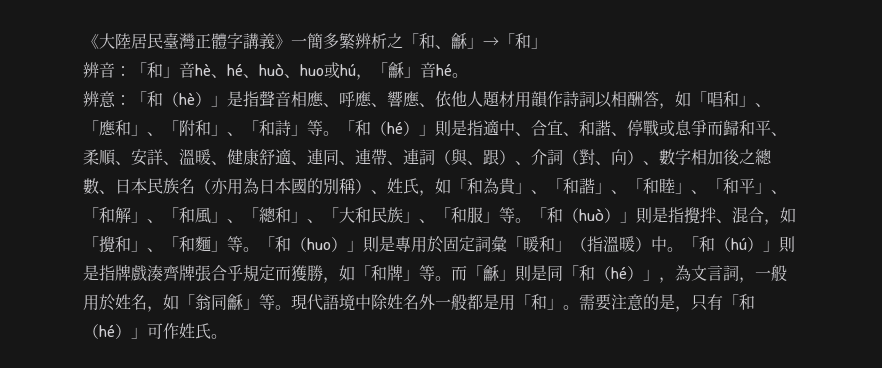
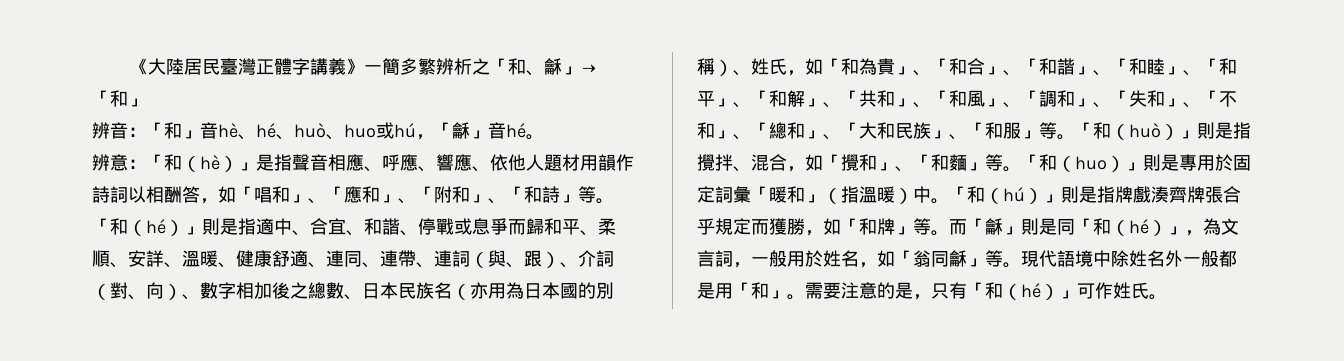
- 「和（hé）」則是指適中、合宜、和諧、停戰或息爭而歸和平、柔順、安詳、溫暖、健康舒適、連同、連帶、連詞（與、跟）、介詞（對、向）、數字相加後之總數、日本民族名（亦用為日本國的別稱）、姓氏，如「和為貴」、「和諧」、「和睦」、「和平」、「和解」、「和風」、「總和」、「大和民族」、「和服」等。
+ 「和（hé）」則是指適中、合宜、和諧、停戰或息爭而歸和平、柔順、安詳、溫暖、健康舒適、連同、連帶、連詞（與、跟）、介詞（對、向）、數字相加後之總數、日本民族名（亦用為日本國的別稱）、姓氏，如「和為貴」、「和合」、「和諧」、「和睦」、「和平」、「和解」、「共和」、「和風」、「調和」、「失和」、「不和」、「總和」、「大和民族」、「和服」等。

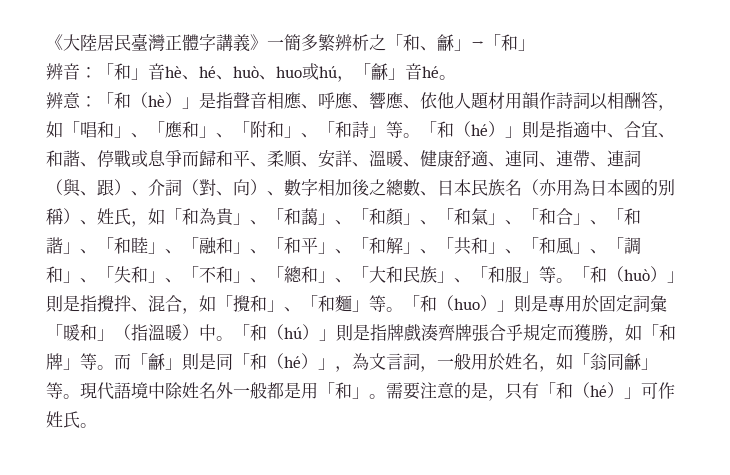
- 「和（hé）」則是指適中、合宜、和諧、停戰或息爭而歸和平、柔順、安詳、溫暖、健康舒適、連同、連帶、連詞（與、跟）、介詞（對、向）、數字相加後之總數、日本民族名（亦用為日本國的別稱）、姓氏，如「和為貴」、「和合」、「和諧」、「和睦」、「和平」、「和解」、「共和」、「和風」、「調和」、「失和」、「不和」、「總和」、「大和民族」、「和服」等。
+ 「和（hé）」則是指適中、合宜、和諧、停戰或息爭而歸和平、柔順、安詳、溫暖、健康舒適、連同、連帶、連詞（與、跟）、介詞（對、向）、數字相加後之總數、日本民族名（亦用為日本國的別稱）、姓氏，如「和為貴」、「和藹」、「和顏」、「和氣」、「和合」、「和諧」、「和睦」、「融和」、「和平」、「和解」、「共和」、「和風」、「調和」、「失和」、「不和」、「總和」、「大和民族」、「和服」等。

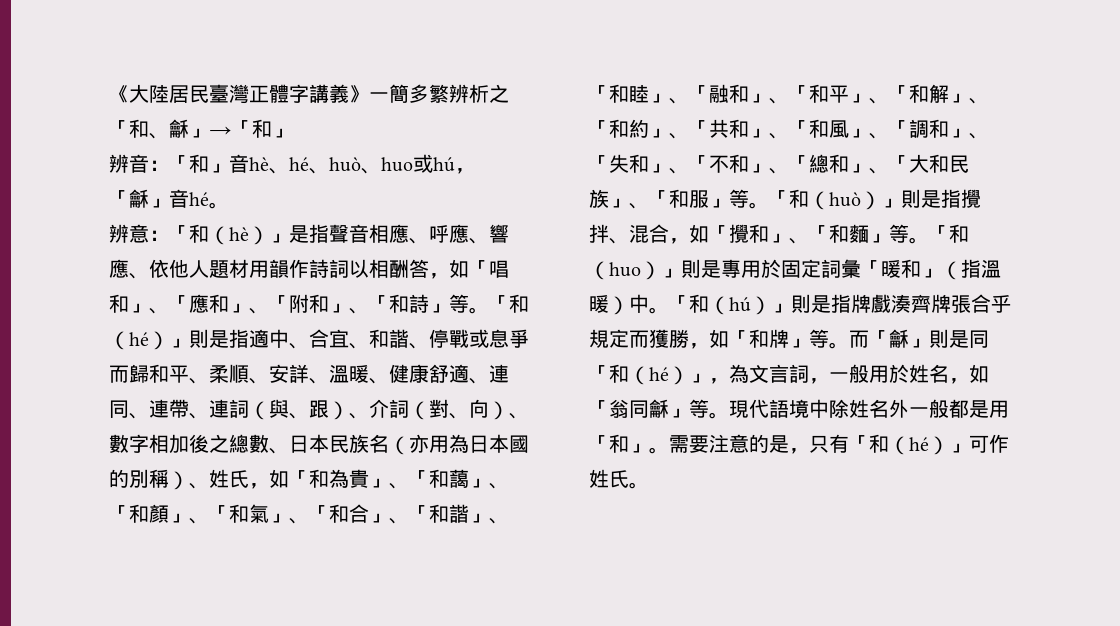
- 「和（hé）」則是指適中、合宜、和諧、停戰或息爭而歸和平、柔順、安詳、溫暖、健康舒適、連同、連帶、連詞（與、跟）、介詞（對、向）、數字相加後之總數、日本民族名（亦用為日本國的別稱）、姓氏，如「和為貴」、「和藹」、「和顏」、「和氣」、「和合」、「和諧」、「和睦」、「融和」、「和平」、「和解」、「共和」、「和風」、「調和」、「失和」、「不和」、「總和」、「大和民族」、「和服」等。
+ 「和（hé）」則是指適中、合宜、和諧、停戰或息爭而歸和平、柔順、安詳、溫暖、健康舒適、連同、連帶、連詞（與、跟）、介詞（對、向）、數字相加後之總數、日本民族名（亦用為日本國的別稱）、姓氏，如「和為貴」、「和藹」、「和顏」、「和氣」、「和合」、「和諧」、「和睦」、「融和」、「和平」、「和解」、「和約」、「共和」、「和風」、「調和」、「失和」、「不和」、「總和」、「大和民族」、「和服」等。

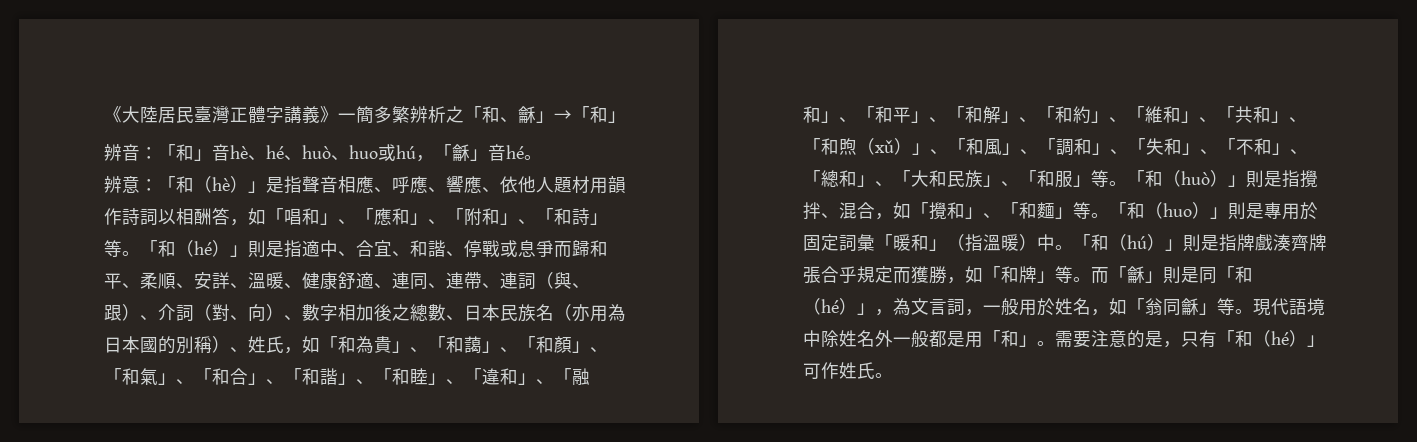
- 「和（hé）」則是指適中、合宜、和諧、停戰或息爭而歸和平、柔順、安詳、溫暖、健康舒適、連同、連帶、連詞（與、跟）、介詞（對、向）、數字相加後之總數、日本民族名（亦用為日本國的別稱）、姓氏，如「和為貴」、「和藹」、「和顏」、「和氣」、「和合」、「和諧」、「和睦」、「融和」、「和平」、「和解」、「和約」、「共和」、「和風」、「調和」、「失和」、「不和」、「總和」、「大和民族」、「和服」等。
+ 「和（hé）」則是指適中、合宜、和諧、停戰或息爭而歸和平、柔順、安詳、溫暖、健康舒適、連同、連帶、連詞（與、跟）、介詞（對、向）、數字相加後之總數、日本民族名（亦用為日本國的別稱）、姓氏，如「和為貴」、「和藹」、「和顏」、「和氣」、「和合」、「和諧」、「和睦」、「違和」、「融和」、「和平」、「和解」、「和約」、「維和」、「共和」、「和煦（xǔ）」、「和風」、「調和」、「失和」、「不和」、「總和」、「大和民族」、「和服」等。

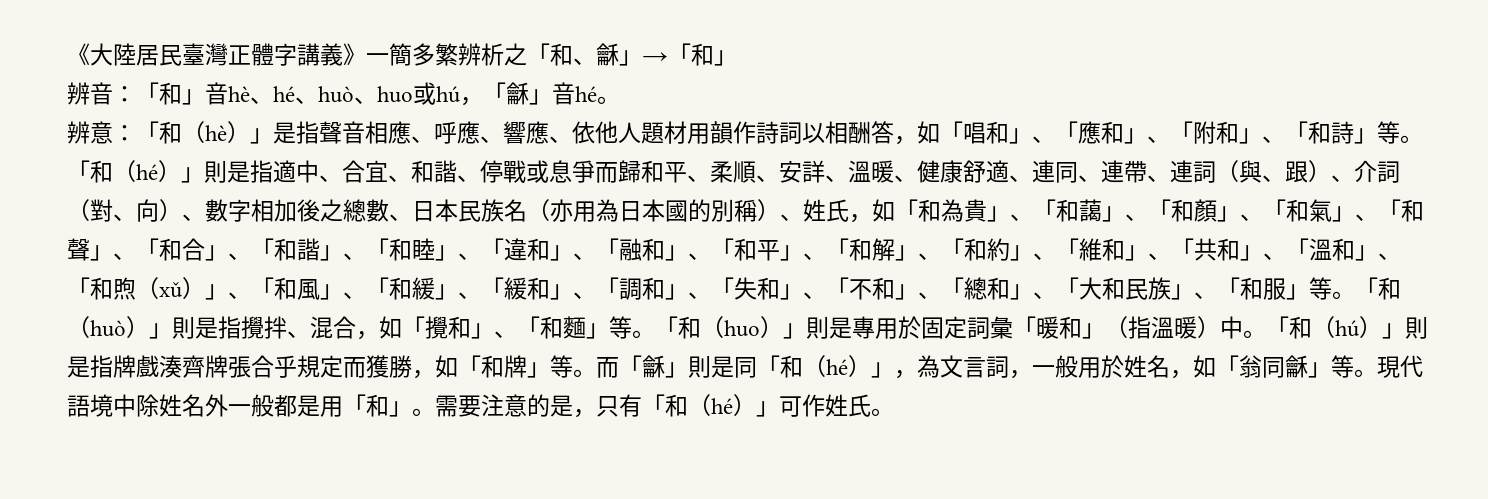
- 「和（hé）」則是指適中、合宜、和諧、停戰或息爭而歸和平、柔順、安詳、溫暖、健康舒適、連同、連帶、連詞（與、跟）、介詞（對、向）、數字相加後之總數、日本民族名（亦用為日本國的別稱）、姓氏，如「和為貴」、「和藹」、「和顏」、「和氣」、「和合」、「和諧」、「和睦」、「違和」、「融和」、「和平」、「和解」、「和約」、「維和」、「共和」、「和煦（xǔ）」、「和風」、「調和」、「失和」、「不和」、「總和」、「大和民族」、「和服」等。
+ 「和（hé）」則是指適中、合宜、和諧、停戰或息爭而歸和平、柔順、安詳、溫暖、健康舒適、連同、連帶、連詞（與、跟）、介詞（對、向）、數字相加後之總數、日本民族名（亦用為日本國的別稱）、姓氏，如「和為貴」、「和藹」、「和顏」、「和氣」、「和聲」、「和合」、「和諧」、「和睦」、「違和」、「融和」、「和平」、「和解」、「和約」、「維和」、「共和」、「溫和」、「和煦（xǔ）」、「和風」、「和緩」、「緩和」、「調和」、「失和」、「不和」、「總和」、「大和民族」、「和服」等。

